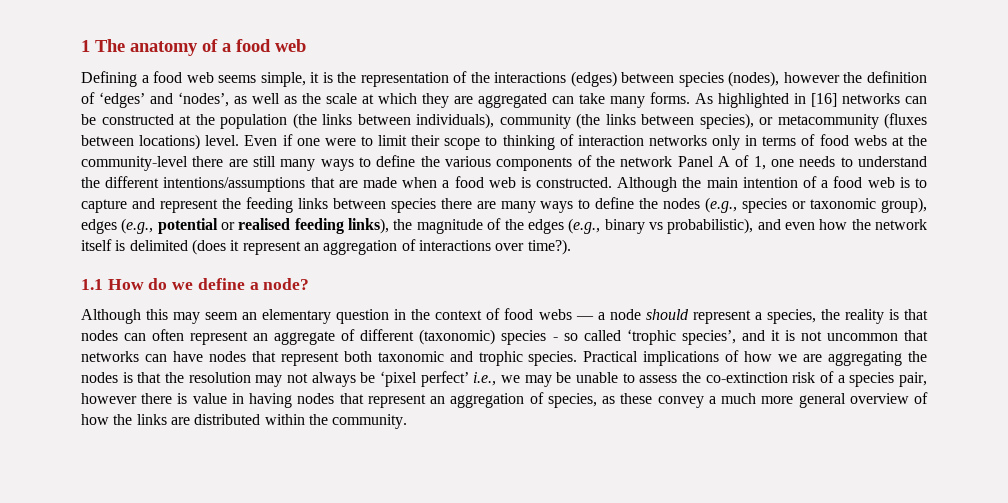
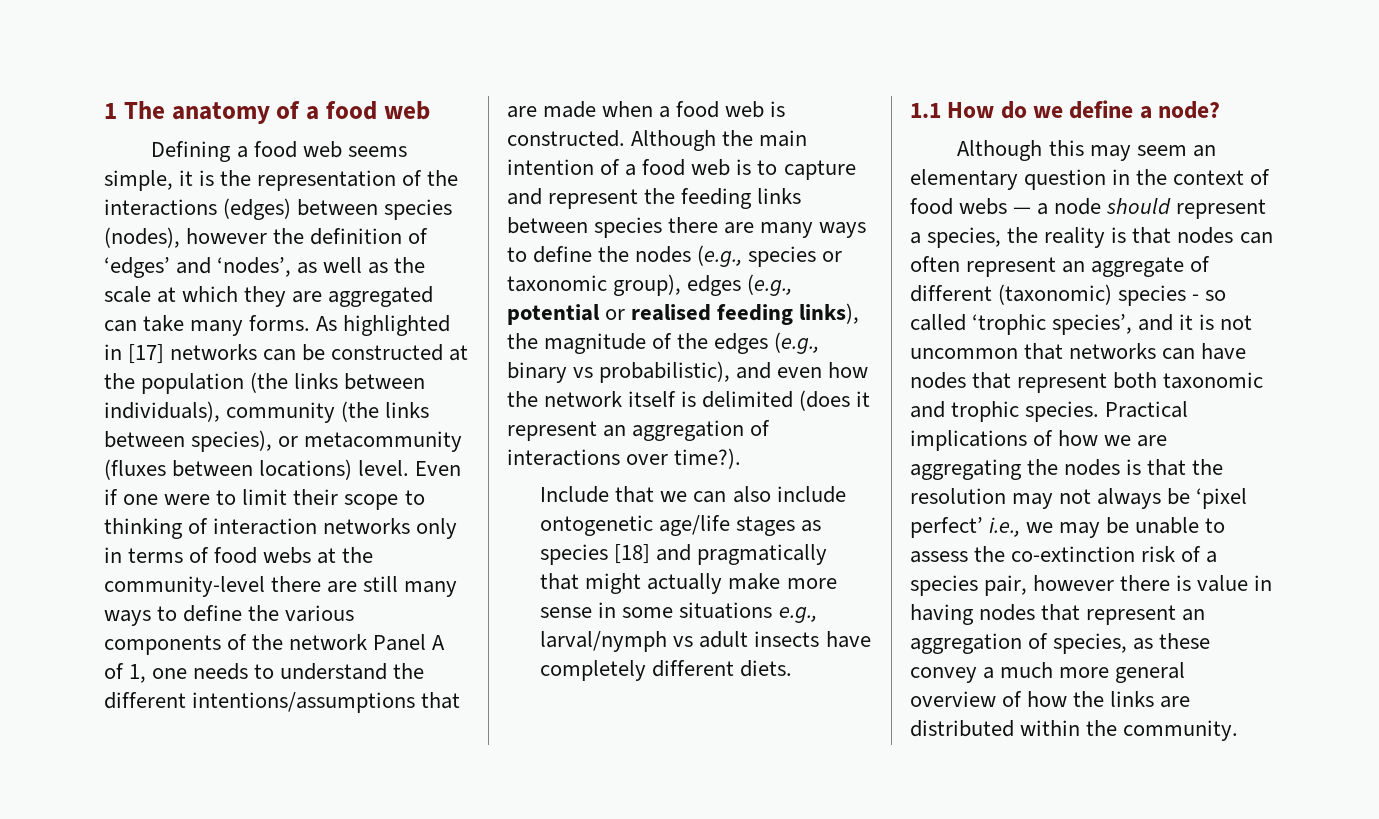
- As highlighted in [16] networks can be constructed at the population (the links between individuals), community (the links between species), or metacommunity (fluxes between locations) level.
+ As highlighted in [17] networks can be constructed at the population (the links between individuals), community (the links between species), or metacommunity (fluxes between locations) level.
+ Include that we can also include ontogenetic age/life stages as species [18] and pragmatically that might actually make more sense in some situations e.g., larval/nymph vs adult insects have completely different diets.

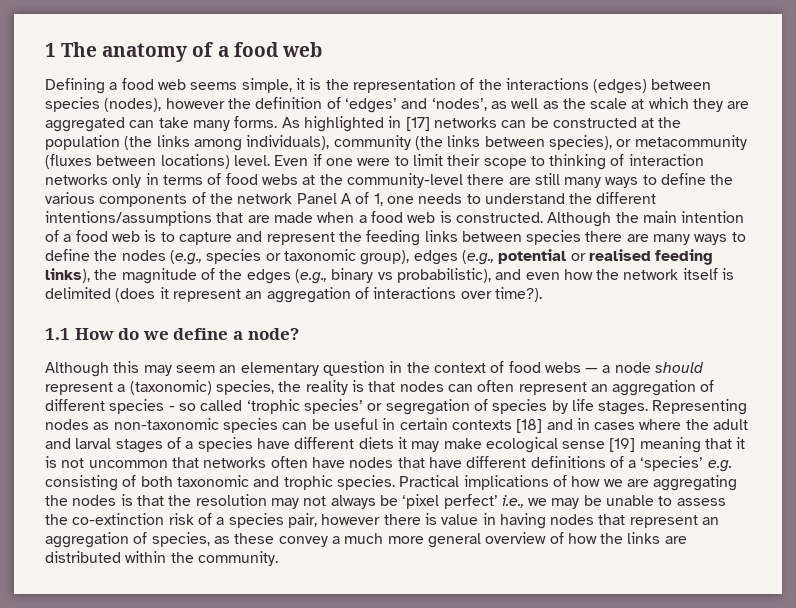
- As highlighted in [17] networks can be constructed at the population (the links between individuals), community (the links between species), or metacommunity (fluxes between locations) level.
+ As highlighted in [17] networks can be constructed at the population (the links among individuals), community (the links between species), or metacommunity (fluxes between locations) level.
- Include that we can also include ontogenetic age/life stages as species [18] and pragmatically that might actually make more sense in some situations e.g., larval/nymph vs adult insects have completely different diets.
- Although this may seem an elementary question in the context of food webs — a node should represent a species, the reality is that nodes can often represent an aggregate of different (taxonomic) species - so called ‘trophic species’, and it is not uncommon that networks can have nodes that represent both taxonomic and trophic species.
+ Although this may seem an elementary question in the context of food webs — a node should represent a (taxonomic) species, the reality is that nodes can often represent an aggregation of different species - so called ‘trophic species’ or segregation of species by life stages. Representing nodes as non-taxonomic species can be useful in certain contexts [18] and in cases where the adult and larval stages of a species have different diets it may make ecological sense [19] meaning that it is not uncommon that networks often have nodes that have different definitions of a ‘species’ e.g. consisting of both taxonomic and trophic species.

